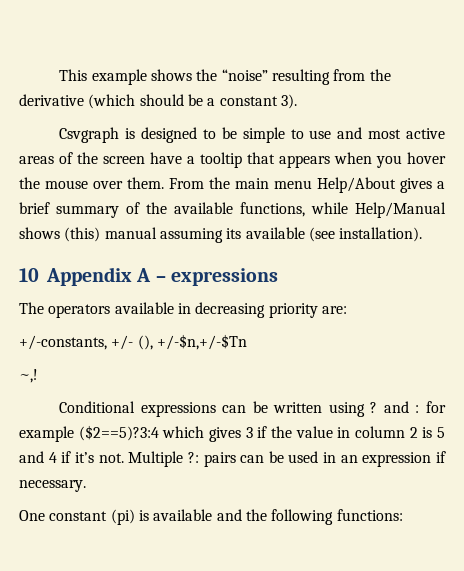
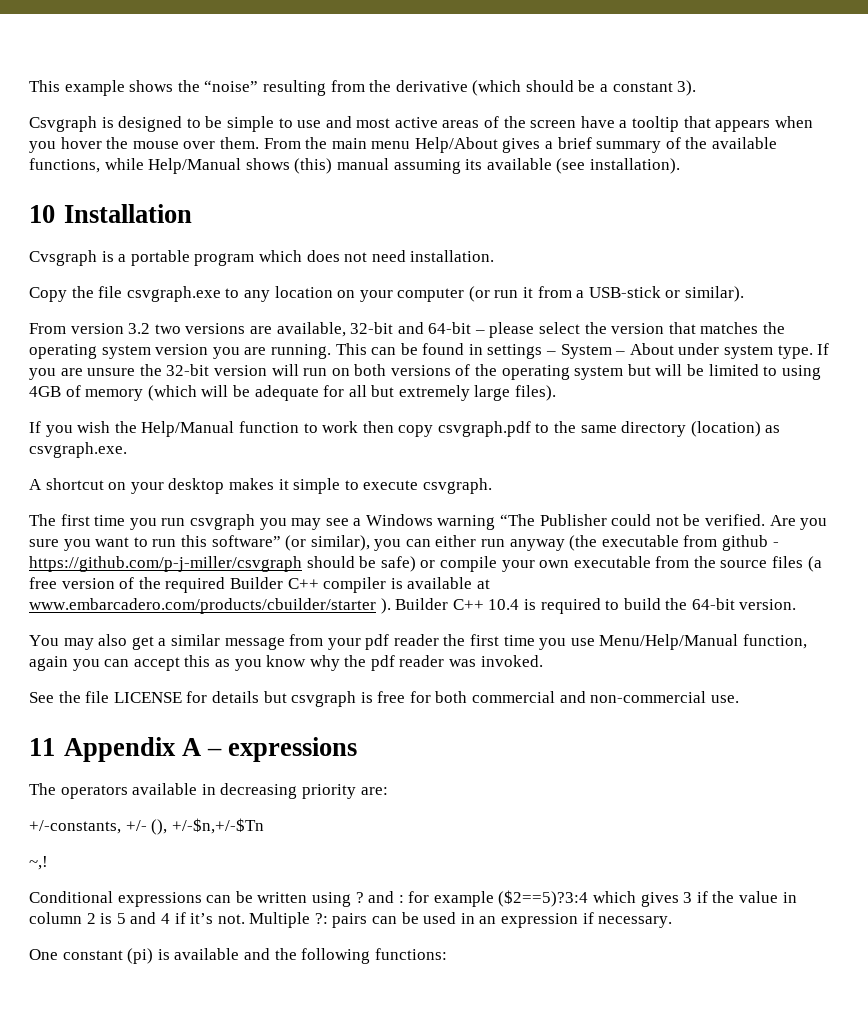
- 10 Appendix A – expressions
+ 10 Installation
+ Cvsgraph is a portable program which does not need installation.
+ Copy the file csvgraph.exe to any location on your computer (or run it from a USB-stick or similar).
+ From version 3.2 two versions are available, 32-bit and 64-bit – please select the version that matches the operating system version you are running. This can be found in settings – System – About under system type. If you are unsure the 32-bit version will run on both versions of the operating system but will be limited to using 4GB of memory (which will be adequate for all but extremely large files).
+ If you wish the Help/Manual function to work then copy csvgraph.pdf to the same directory (location) as csvgraph.exe.
+ A shortcut on your desktop makes it simple to execute csvgraph.
+ The first time you run csvgraph you may see a Windows warning “The Publisher could not be verified. Are you sure you want to run this software” (or similar), you can either run anyway (the executable from github - https://github.com/p-j-miller/csvgraph should be safe) or compile your own executable from the source files (a free version of the required Builder C++ compiler is available at www.embarcadero.com/products/cbuilder/starter ). Builder C++ 10.4 is required to build the 64-bit version.
+ You may also get a similar message from your pdf reader the first time you use Menu/Help/Manual function, again you can accept this as you know why the pdf reader was invoked.
+ See the file LICENSE for details but csvgraph is free for both commercial and non-commercial use.
+ 11 Appendix A – expressions

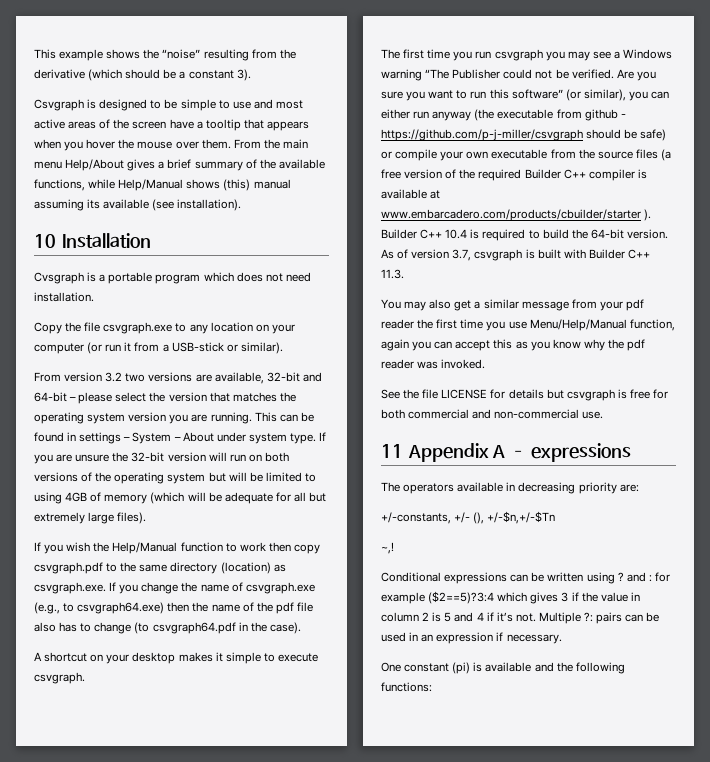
- If you wish the Help/Manual function to work then copy csvgraph.pdf to the same directory (location) as csvgraph.exe.
+ If you wish the Help/Manual function to work then copy csvgraph.pdf to the same directory (location) as csvgraph.exe. If you change the name of csvgraph.exe (e.g., to csvgraph64.exe) then the name of the pdf file also has to change (to csvgraph64.pdf in the case).
+ As of version 3.7, csvgraph is built with Builder C++ 11.3.

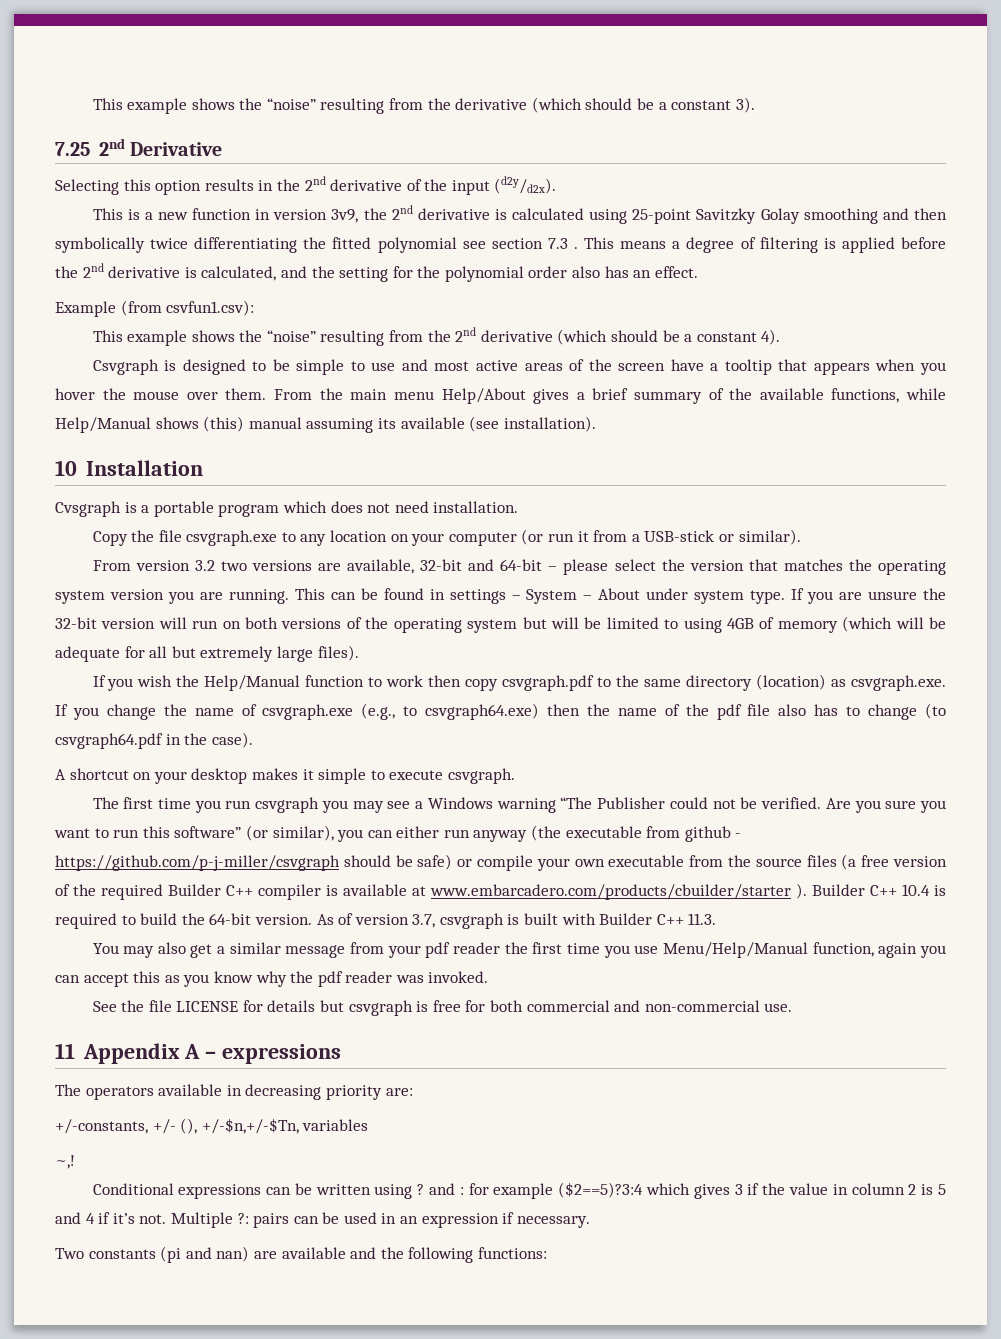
+ 7.25 2nd Derivative
+ Selecting this option results in the 2nd derivative of the input (d2y/d2x).
+ This is a new function in version 3v9, the 2nd derivative is calculated using 25-point Savitzky Golay smoothing and then symbolically twice differentiating the fitted polynomial see section 7.3 . This means a degree of filtering is applied before the 2nd derivative is calculated, and the setting for the polynomial order also has an effect.
+ Example (from csvfun1.csv):
+ This example shows the “noise” resulting from the 2nd derivative (which should be a constant 4).
- +/-constants, +/- (), +/-$n,+/-$Tn
+ +/-constants, +/- (), +/-$n,+/-$Tn, variables
- One constant (pi) is available and the following functions:
+ Two constants (pi and nan) are available and the following functions:

